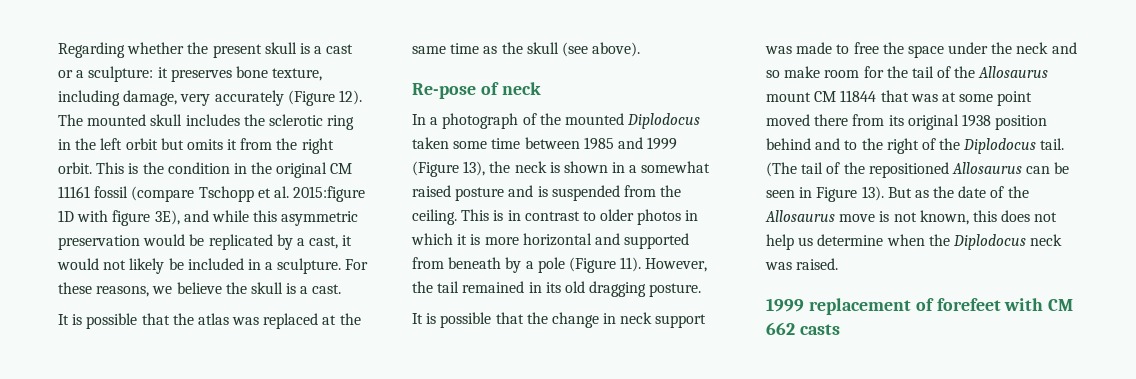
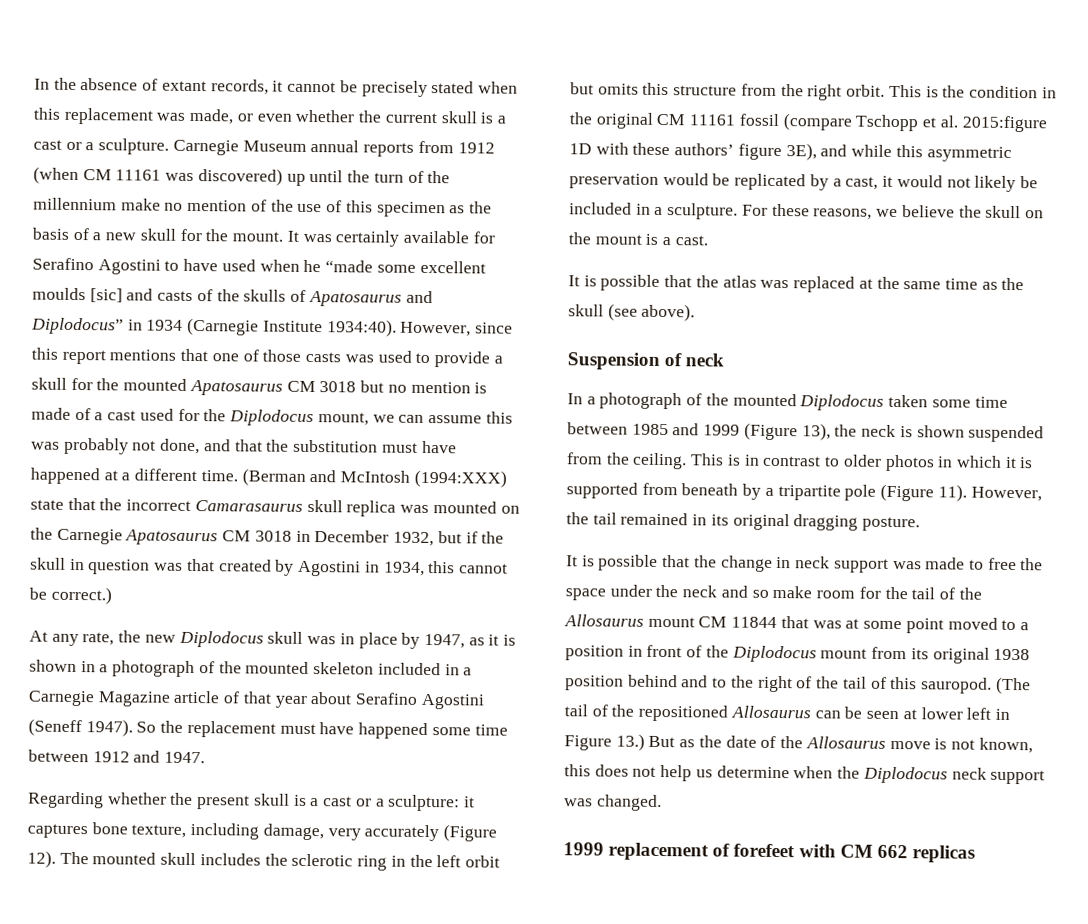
+ In the absence of extant records, it cannot be precisely stated when this replacement was made, or even whether the current skull is a cast or a sculpture. Carnegie Museum annual reports from 1912 (when CM 11161 was discovered) up until the turn of the millennium make no mention of the use of this specimen as the basis of a new skull for the mount. It was certainly available for Serafino Agostini to have used when he “made some excellent moulds [sic] and casts of the skulls of Apatosaurus and Diplodocus” in 1934 (Carnegie Institute 1934:40). However, since this report mentions that one of those casts was used to provide a skull for the mounted Apatosaurus CM 3018 but no mention is made of a cast used for the Diplodocus mount, we can assume this was probably not done, and that the substitution must have happened at a different time. (Berman and McIntosh (1994:XXX) state that the incorrect Camarasaurus skull replica was mounted on the Carnegie Apatosaurus CM 3018 in December 1932, but if the skull in question was that created by Agostini in 1934, this cannot be correct.)
+ At any rate, the new Diplodocus skull was in place by 1947, as it is shown in a photograph of the mounted skeleton included in a Carnegie Magazine article of that year about Serafino Agostini (Seneff 1947). So the replacement must have happened some time between 1912 and 1947.
- Regarding whether the present skull is a cast or a sculpture: it preserves bone texture, including damage, very accurately (Figure 12).
+ Regarding whether the present skull is a cast or a sculpture: it captures bone texture, including damage, very accurately (Figure 12).
- The mounted skull includes the sclerotic ring in the left orbit but omits it from the right orbit.
+ The mounted skull includes the sclerotic ring in the left orbit but omits this structure from the right orbit.
- This is the condition in the original CM 11161 fossil (compare Tschopp et al. 2015:figure 1D with figure 3E), and while this asymmetric preservation would be replicated by a cast, it would not likely be included in a sculpture.
+ This is the condition in the original CM 11161 fossil (compare Tschopp et al. 2015:figure 1D with these authors’ figure 3E), and while this asymmetric preservation would be replicated by a cast, it would not likely be included in a sculpture.
- For these reasons, we believe the skull is a cast.
+ For these reasons, we believe the skull on the mount is a cast.
- Re-pose of neck
+ Suspension of neck
- In a photograph of the mounted Diplodocus taken some time between 1985 and 1999 (Figure 13), the neck is shown in a somewhat raised posture and is suspended from the ceiling.
+ In a photograph of the mounted Diplodocus taken some time between 1985 and 1999 (Figure 13), the neck is shown suspended from the ceiling.
- This is in contrast to older photos in which it is more horizontal and supported from beneath by a pole (Figure 11).
+ This is in contrast to older photos in which it is supported from beneath by a tripartite pole (Figure 11).
- However, the tail remained in its old dragging posture.
+ However, the tail remained in its original dragging posture.
- It is possible that the change in neck support was made to free the space under the neck and so make room for the tail of the Allosaurus mount CM 11844 that was at some point moved there from its original 1938 position behind and to the right of the Diplodocus tail.
+ It is possible that the change in neck support was made to free the space under the neck and so make room for the tail of the Allosaurus mount CM 11844 that was at some point moved to a position in front of the Diplodocus mount from its original 1938 position behind and to the right of the tail of this sauropod.
- (The tail of the repositioned Allosaurus can be seen in Figure 13). But as the date of the Allosaurus move is not known, this does not help us determine when the Diplodocus neck was raised.
+ (The tail of the repositioned Allosaurus can be seen at lower left in Figure 13.) But as the date of the Allosaurus move is not known, this does not help us determine when the Diplodocus neck support was changed.
- 1999 replacement of forefeet with CM 662 casts
+ 1999 replacement of forefeet with CM 662 replicas

